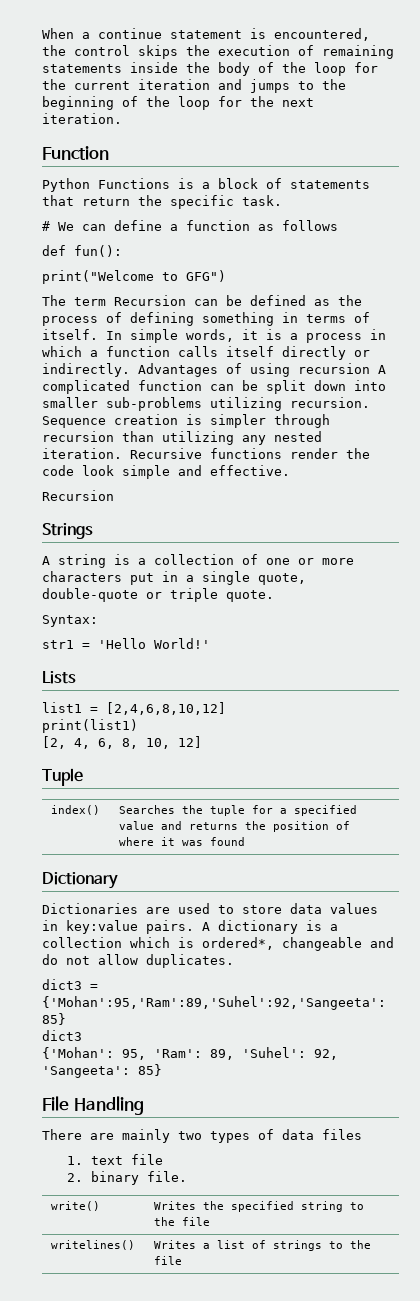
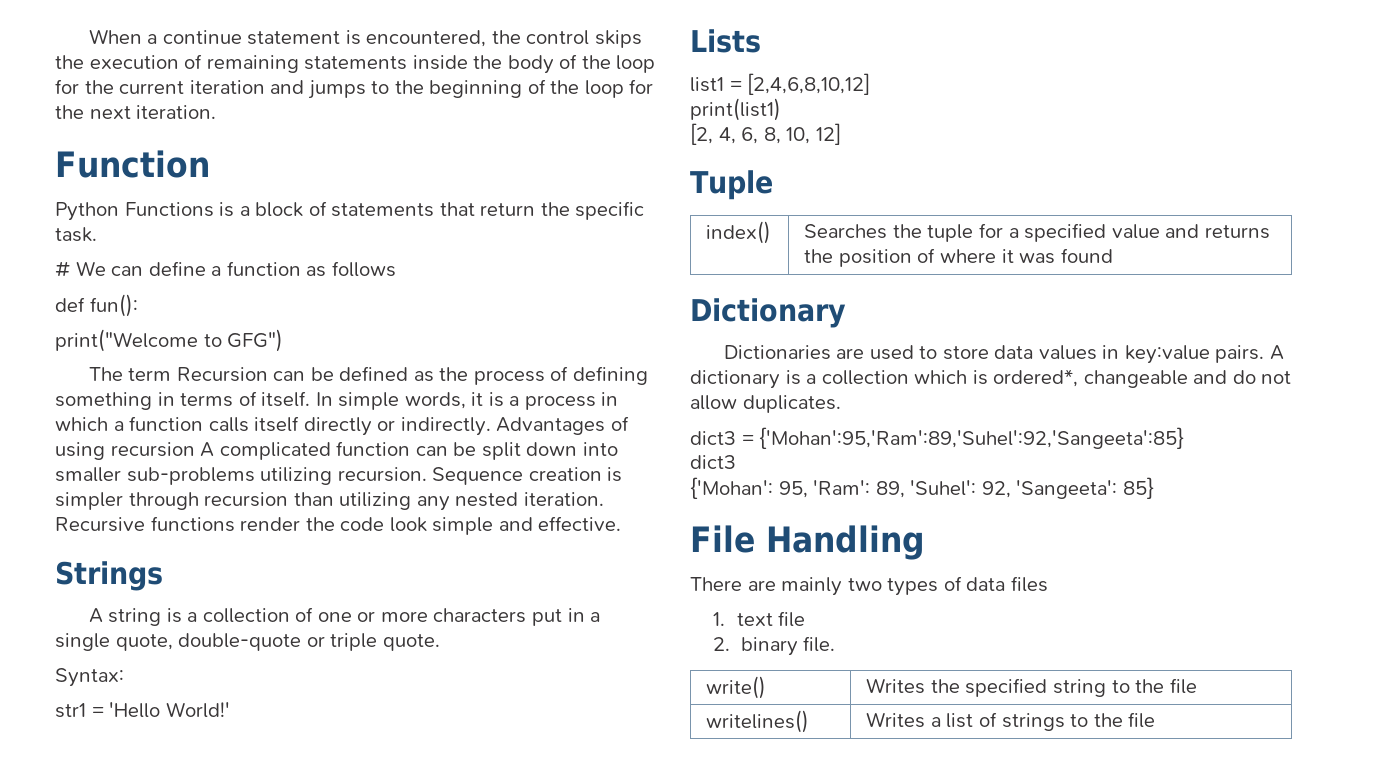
  Recursive functions render the code look simple and effective.
- Recursion

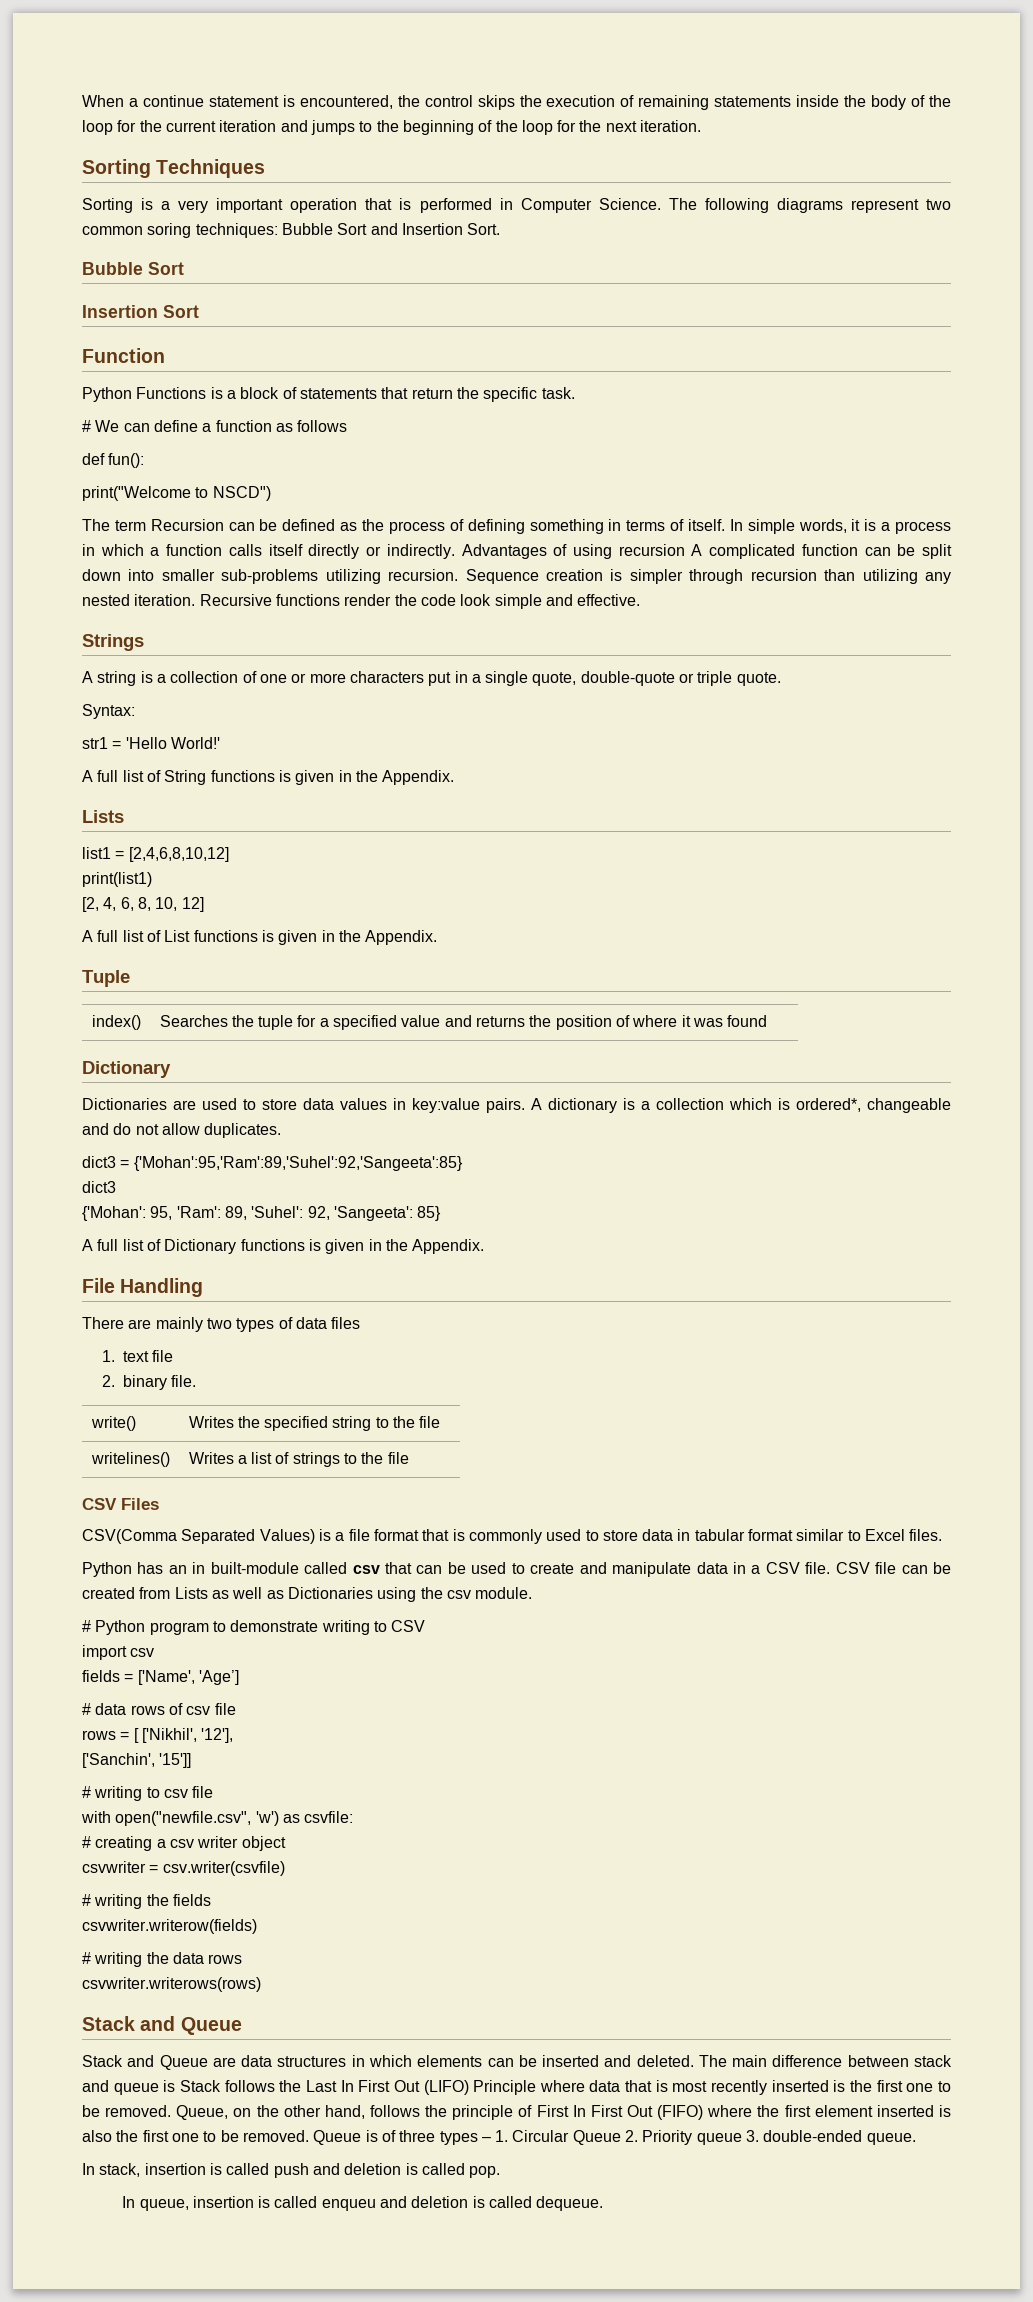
+ Sorting Techniques
+ Sorting is a very important operation that is performed in Computer Science. The following diagrams represent two common soring techniques: Bubble Sort and Insertion Sort.
+ Bubble Sort
+ Insertion Sort
- print("Welcome to GFG")
+ print("Welcome to NSCD")
+ A full list of String functions is given in the Appendix.
+ A full list of List functions is given in the Appendix.
+ A full list of Dictionary functions is given in the Appendix.
+ CSV Files
+ CSV(Comma Separated Values) is a file format that is commonly used to store data in tabular format similar to Excel files.
+ Python has an in built-module called csv that can be used to create and manipulate data in a CSV file. CSV file can be created from Lists as well as Dictionaries using the csv module.
+ # Python program to demonstrate writing to CSV
+ import csv
+ fields = ['Name', 'Age’]
+ # data rows of csv file
+ rows = [ ['Nikhil', '12'],
+ ['Sanchin', '15']]
+ # writing to csv file
+ with open("newfile.csv", 'w') as csvfile:
+ # creating a csv writer object
+ csvwriter = csv.writer(csvfile)
+ # writing the fields
+ csvwriter.writerow(fields)
+ # writing the data rows
+ csvwriter.writerows(rows)
+ Stack and Queue
+ Stack and Queue are data structures in which elements can be inserted and deleted. The main difference between stack and queue is Stack follows the Last In First Out (LIFO) Principle where data that is most recently inserted is the first one to be removed. Queue, on the other hand, follows the principle of First In First Out (FIFO) where the first element inserted is also the first one to be removed. Queue is of three types – 1. Circular Queue 2. Priority queue 3. double-ended queue.
+ In stack, insertion is called push and deletion is called pop.
+ In queue, insertion is called enqueu and deletion is called dequeue.

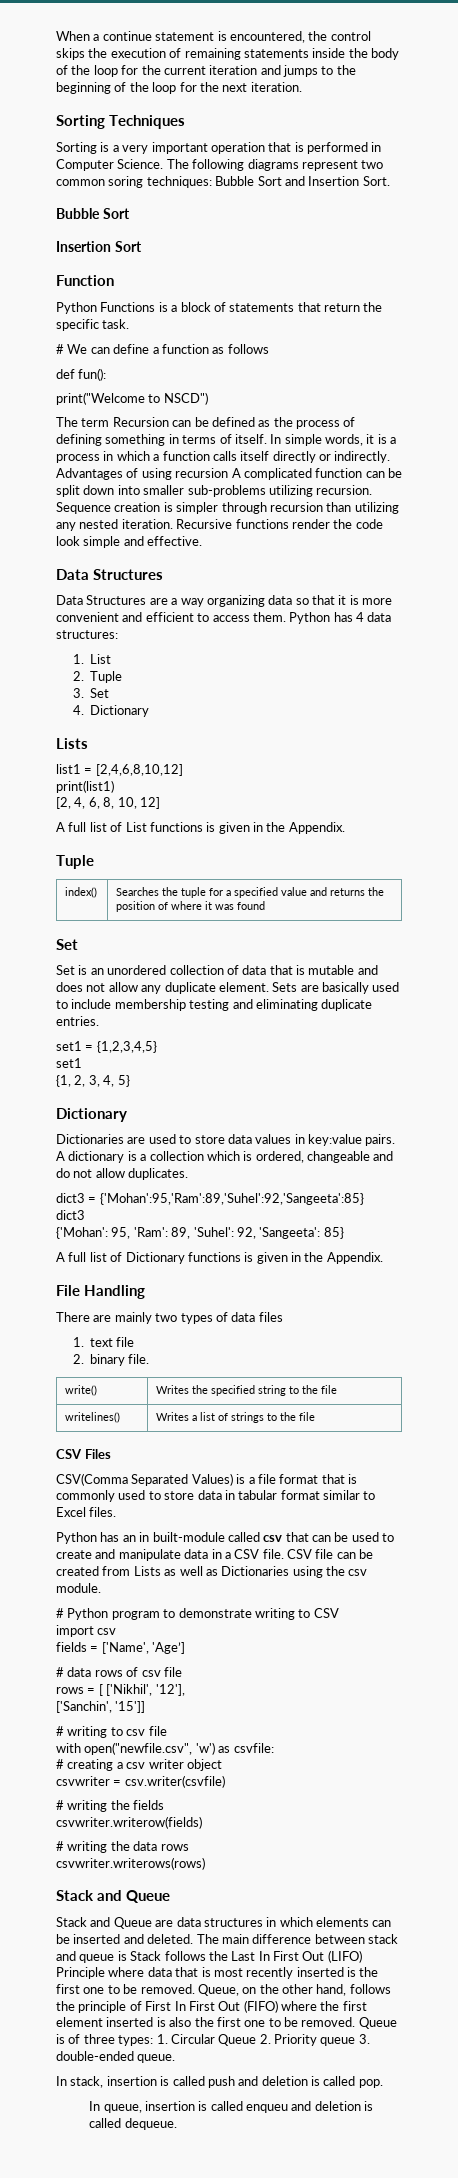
  Recursive functions render the code look simple and effective.
- Strings
- A string is a collection of one or more characters put in a single quote, double-quote or triple quote.
- Syntax:
- str1 = 'Hello World!'
- A full list of String functions is given in the Appendix.
+ Data Structures
+ Data Structures are a way organizing data so that it is more convenient and efficient to access them. Python has 4 data structures:
+ 1. List
+ 2. Tuple
+ 3. Set
+ 4. Dictionary
  index() | Searches the tuple for a specified value and returns the position of where it was found
+ Set
+ Set is an unordered collection of data that is mutable and does not allow any duplicate element. Sets are basically used to include membership testing and eliminating duplicate entries.
+ set1 = {1,2,3,4,5}
+ set1
+ {1, 2, 3, 4, 5}
- A dictionary is a collection which is ordered*, changeable and do not allow duplicates.
+ A dictionary is a collection which is ordered, changeable and do not allow duplicates.
- Queue is of three types – 1. Circular Queue 2. Priority queue 3. double-ended queue.
+ Queue is of three types: 1. Circular Queue 2. Priority queue 3. double-ended queue.

